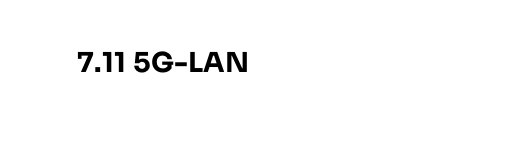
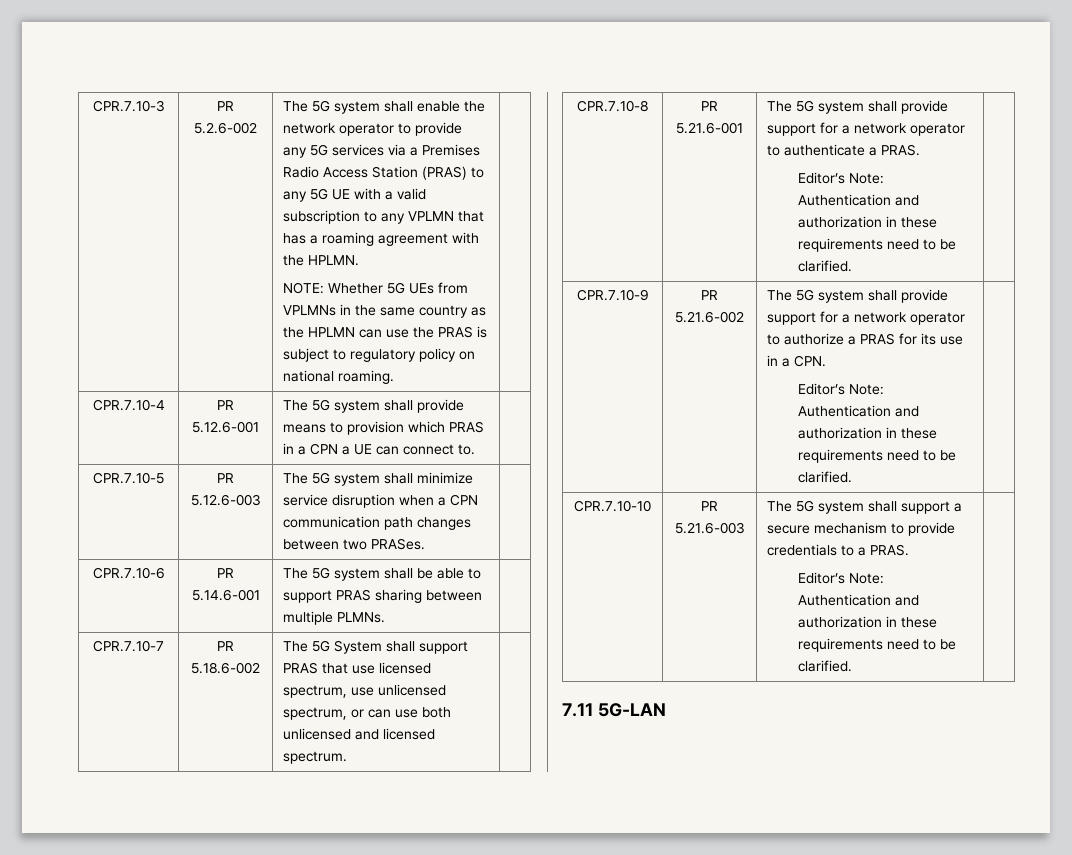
+ CPR.7.10-3 | PR 5.2.6-002 | The 5G system shall enable the network operator to provide any 5G services via a Premises Radio Access Station (PRAS) to any 5G UE with a valid subscription to any VPLMN that has a roaming agreement with the HPLMN.
+ NOTE: Whether 5G UEs from VPLMNs in the same country as the HPLMN can use the PRAS is subject to regulatory policy on national roaming. |
+ CPR.7.10-4 | PR 5.12.6-001 | The 5G system shall provide means to provision which PRAS in a CPN a UE can connect to. |
+ CPR.7.10-5 | PR 5.12.6-003 | The 5G system shall minimize service disruption when a CPN communication path changes between two PRASes. |
+ CPR.7.10-6 | PR 5.14.6-001 | The 5G system shall be able to support PRAS sharing between multiple PLMNs. |
+ CPR.7.10-7 | PR 5.18.6-002 | The 5G System shall support PRAS that use licensed spectrum, use unlicensed spectrum, or can use both unlicensed and licensed spectrum. |
+ CPR.7.10-8 | PR 5.21.6-001 | The 5G system shall provide support for a network operator to authenticate a PRAS.
+ Editor’s Note: Authentication and authorization in these requirements need to be clarified. |
+ CPR.7.10-9 | PR 5.21.6-002 | The 5G system shall provide support for a network operator to authorize a PRAS for its use in a CPN.
+ Editor’s Note: Authentication and authorization in these requirements need to be clarified. |
+ CPR.7.10-10 | PR 5.21.6-003 | The 5G system shall support a secure mechanism to provide credentials to a PRAS.
+ Editor’s Note: Authentication and authorization in these requirements need to be clarified. |

